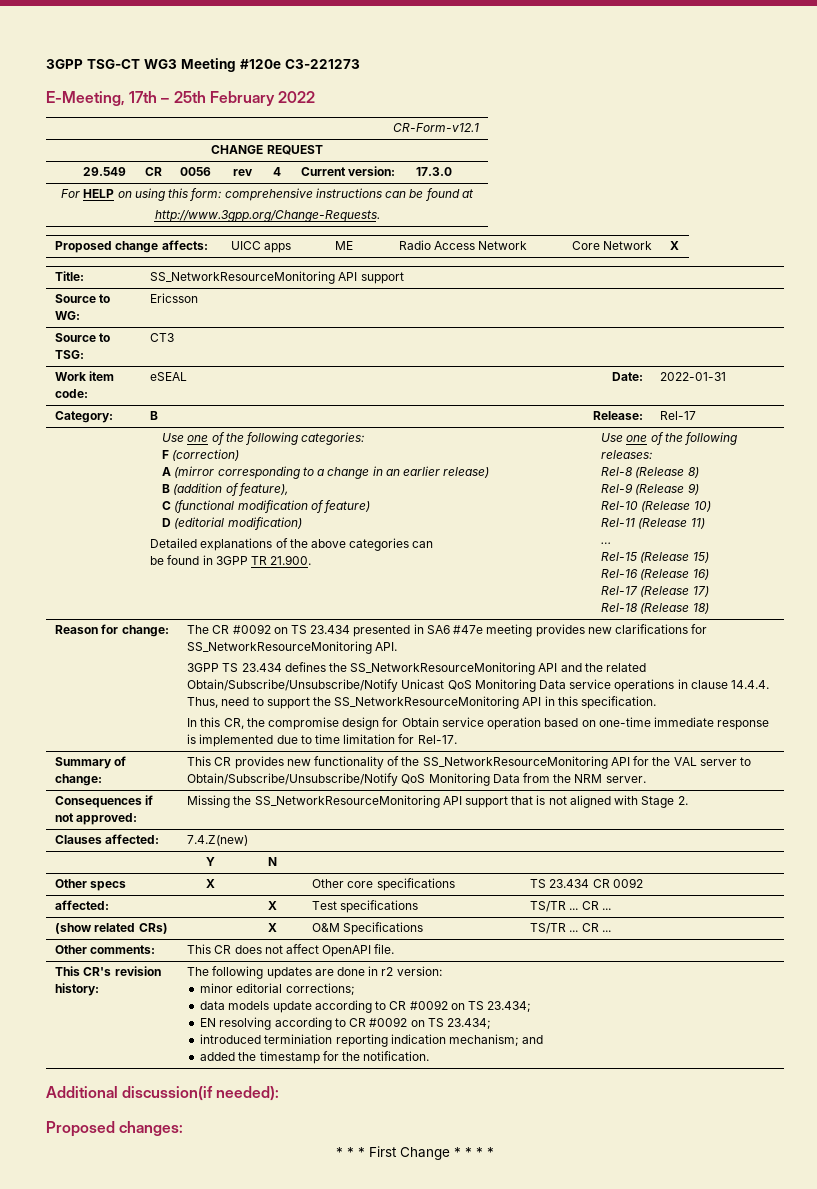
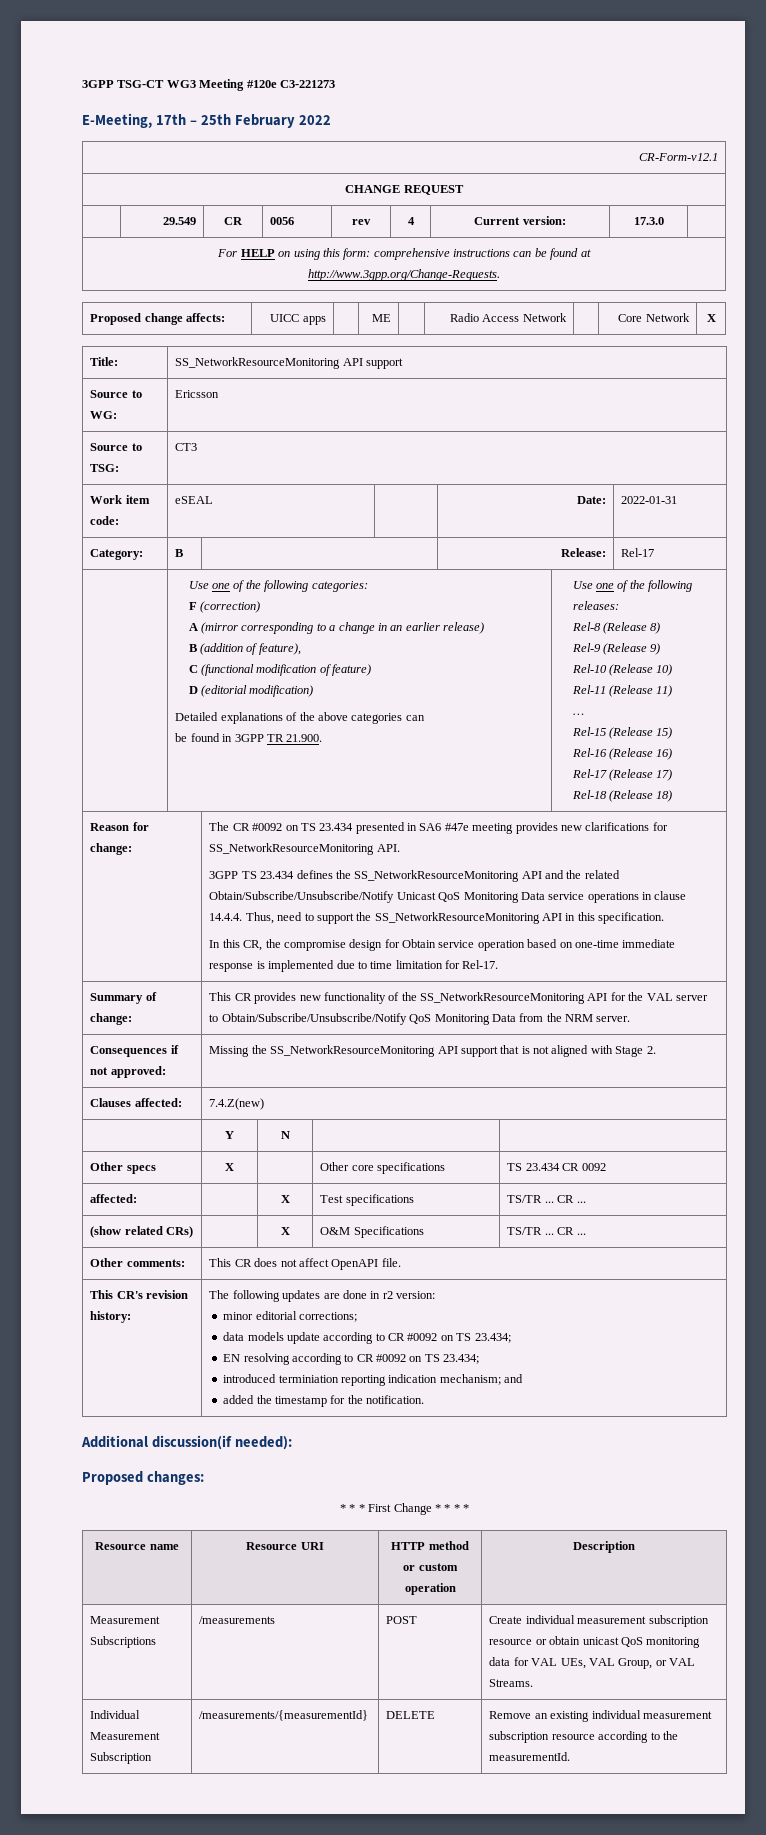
+ Resource name | Resource URI | HTTP method or custom operation | Description
+ Measurement Subscriptions | /measurements | POST | Create individual measurement subscription resource or obtain unicast QoS monitoring data for VAL UEs, VAL Group, or VAL Streams.
+ Individual Measurement Subscription | /measurements/{measurementId} | DELETE | Remove an existing individual measurement subscription resource according to the measurementId.

